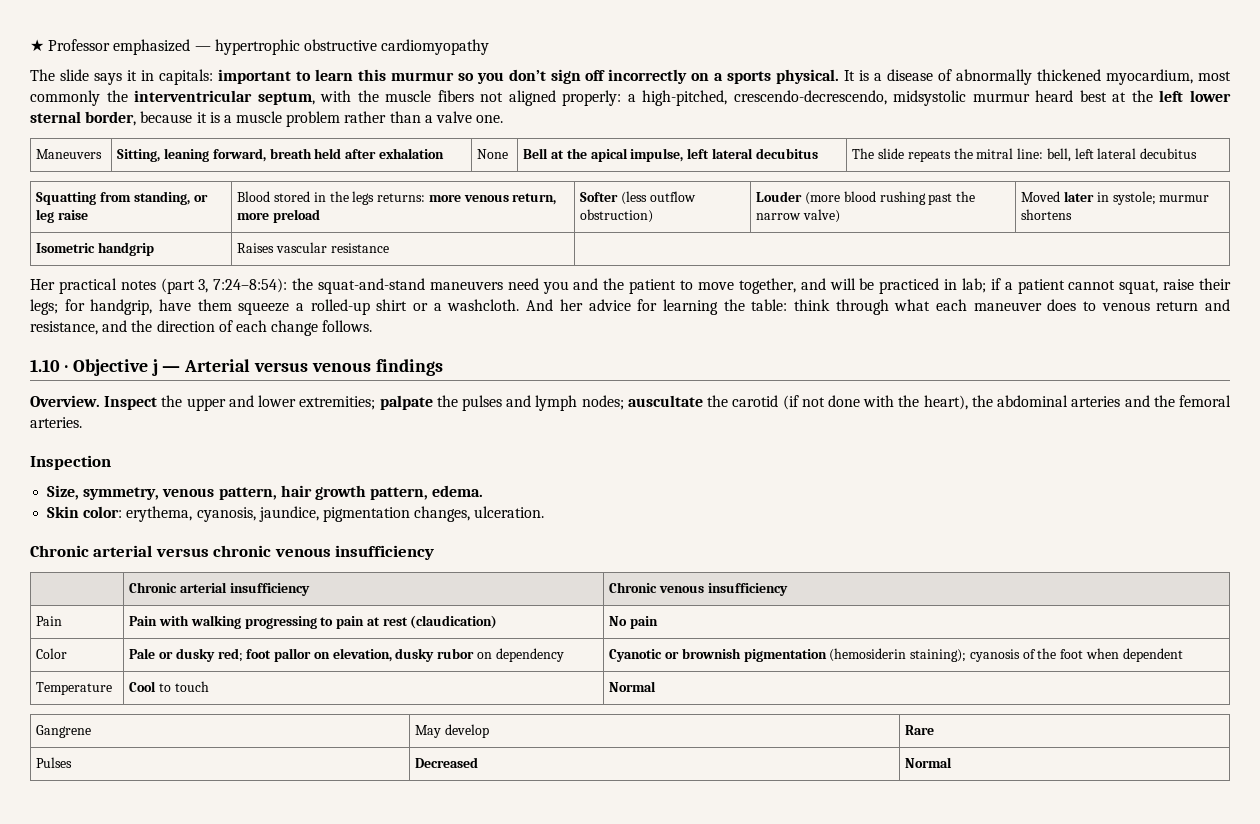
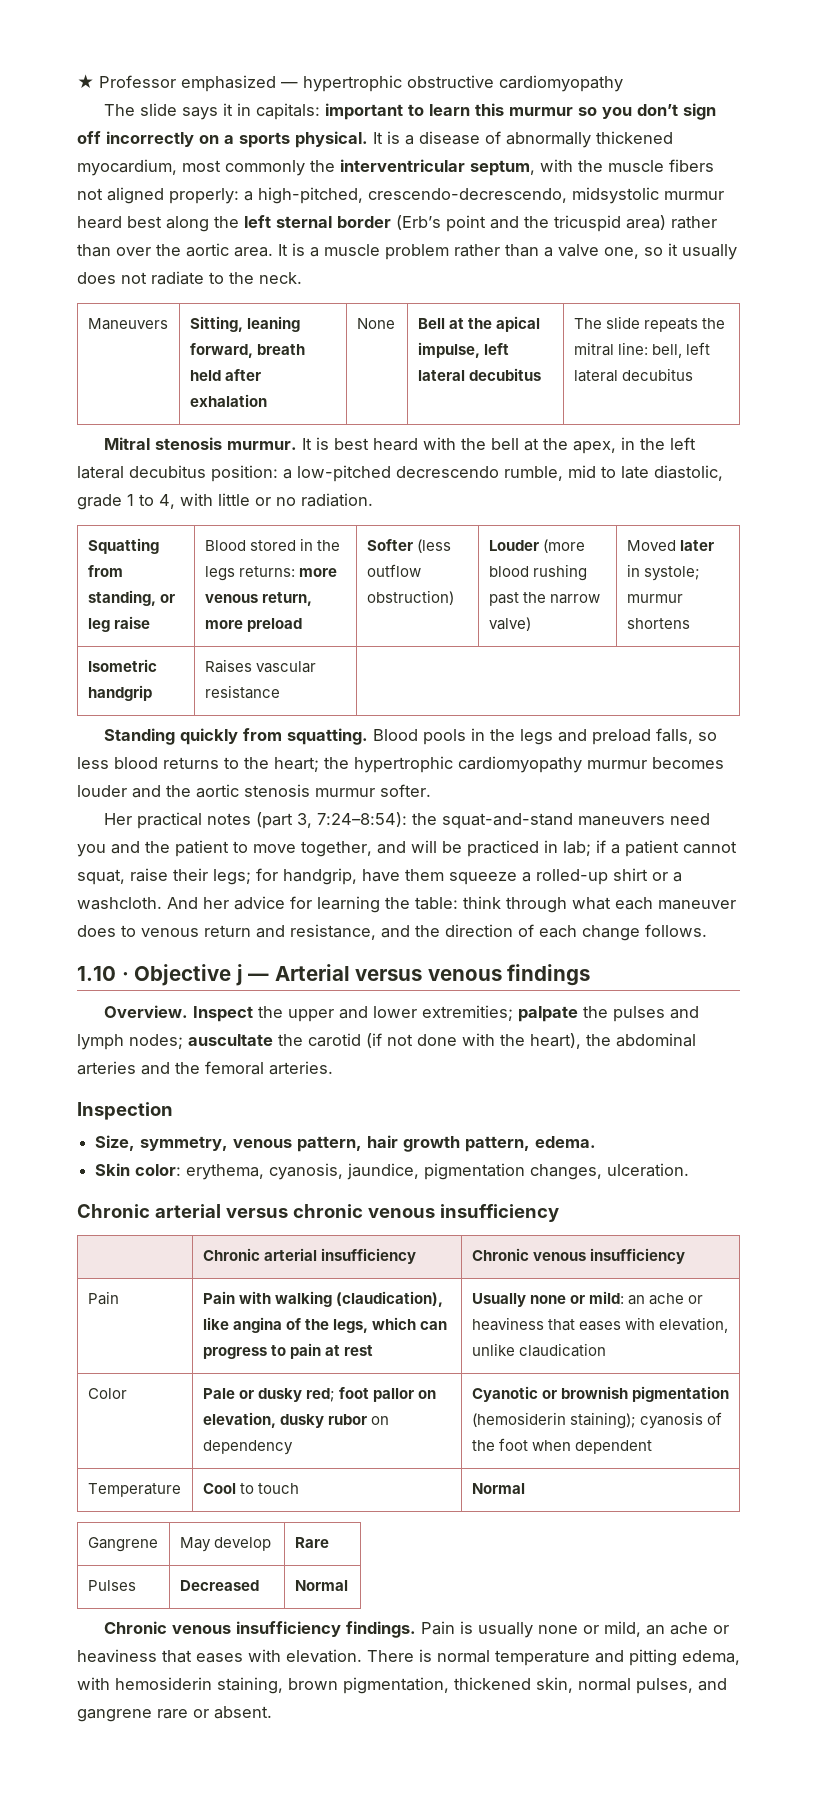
- It is a disease of abnormally thickened myocardium, most commonly the interventricular septum, with the muscle fibers not aligned properly: a high-pitched, crescendo-decrescendo, midsystolic murmur heard best at the left lower sternal border, because it is a muscle problem rather than a valve one.
+ It is a disease of abnormally thickened myocardium, most commonly the interventricular septum, with the muscle fibers not aligned properly: a high-pitched, crescendo-decrescendo, midsystolic murmur heard best along the left sternal border (Erb’s point and the tricuspid area) rather than over the aortic area. It is a muscle problem rather than a valve one, so it usually does not radiate to the neck.
+ Mitral stenosis murmur. It is best heard with the bell at the apex, in the left lateral decubitus position: a low-pitched decrescendo rumble, mid to late diastolic, grade 1 to 4, with little or no radiation.
+ Standing quickly from squatting. Blood pools in the legs and preload falls, so less blood returns to the heart; the hypertrophic cardiomyopathy murmur becomes louder and the aortic stenosis murmur softer.
- Pain | Pain with walking progressing to pain at rest (claudication) | No pain
+ Pain | Pain with walking (claudication), like angina of the legs, which can progress to pain at rest | Usually none or mild: an ache or heaviness that eases with elevation, unlike claudication
+ Chronic venous insufficiency findings. Pain is usually none or mild, an ache or heaviness that eases with elevation. There is normal temperature and pitting edema, with hemosiderin staining, brown pigmentation, thickened skin, normal pulses, and gangrene rare or absent.

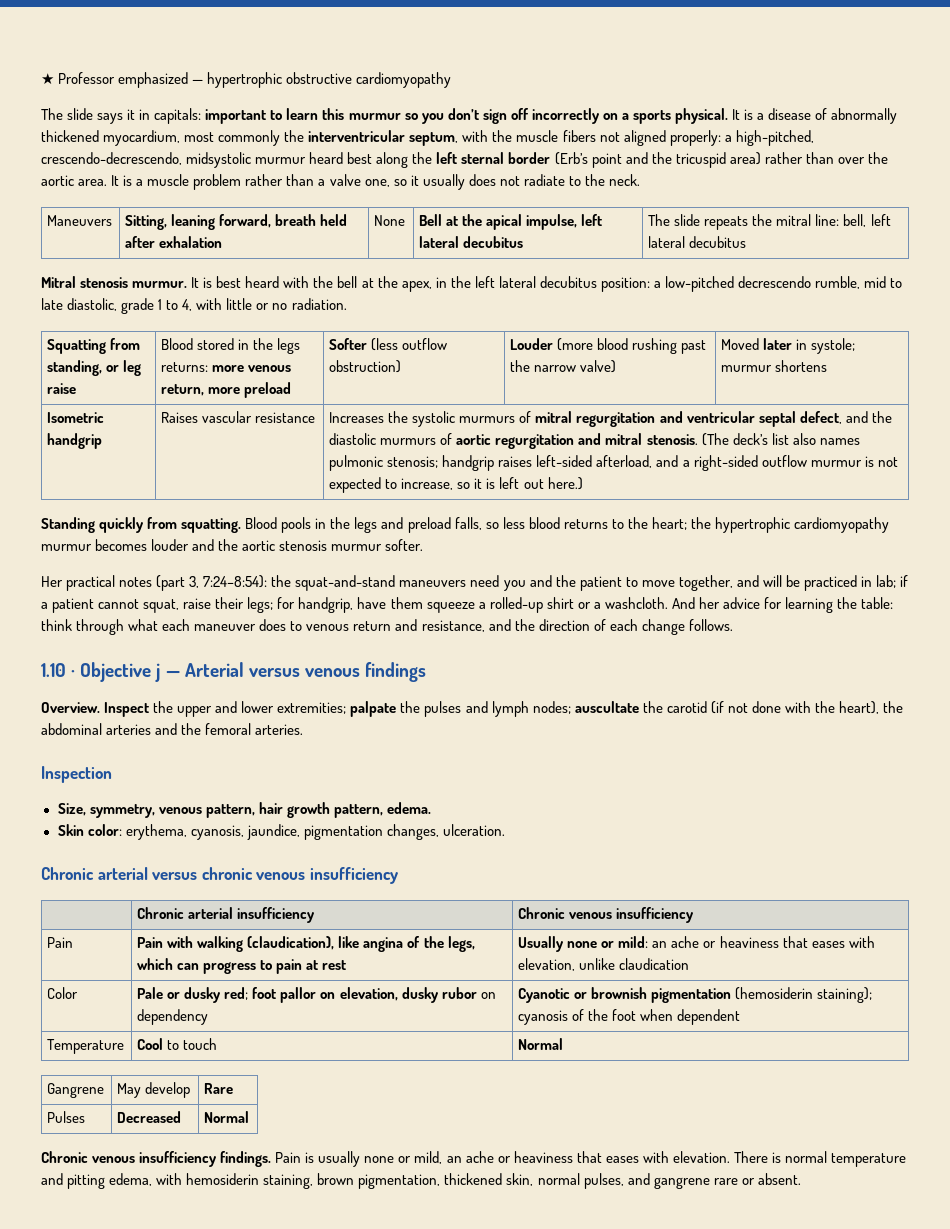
+ Increases the systolic murmurs of mitral regurgitation and ventricular septal defect, and the diastolic murmurs of aortic regurgitation and mitral stenosis. (The deck’s list also names pulmonic stenosis; handgrip raises left-sided afterload, and a right-sided outflow murmur is not expected to increase, so it is left out here.)

